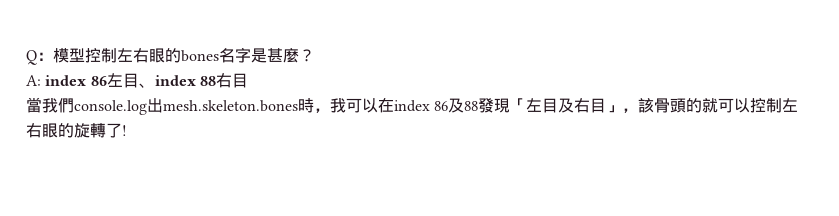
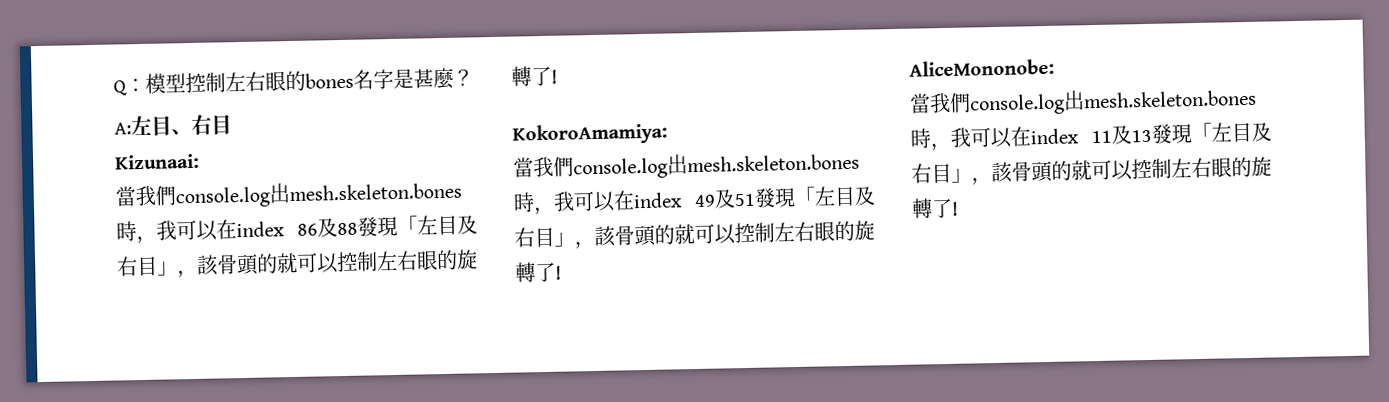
- A: index 86左目、index 88右目
+ A:左目、右目
+ Kizunaai:
+ KokoroAmamiya:
+ 當我們console.log出mesh.skeleton.bones時，我可以在index 49及51發現「左目及右目」，該骨頭的就可以控制左右眼的旋轉了!
+ AliceMononobe:
+ 當我們console.log出mesh.skeleton.bones時，我可以在index 11及13發現「左目及右目」，該骨頭的就可以控制左右眼的旋轉了!

